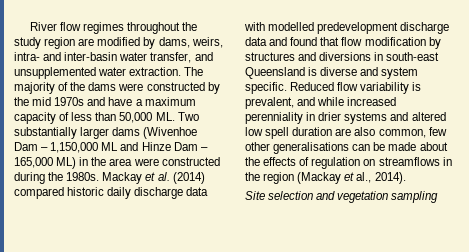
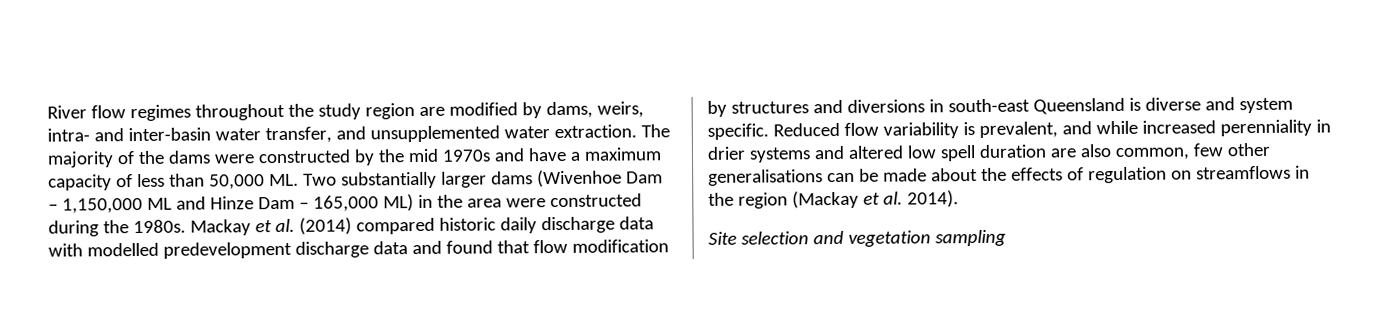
- Reduced flow variability is prevalent, and while increased perenniality in drier systems and altered low spell duration are also common, few other generalisations can be made about the effects of regulation on streamflows in the region (Mackay et al., 2014).
+ Reduced flow variability is prevalent, and while increased perenniality in drier systems and altered low spell duration are also common, few other generalisations can be made about the effects of regulation on streamflows in the region (Mackay et al. 2014).

